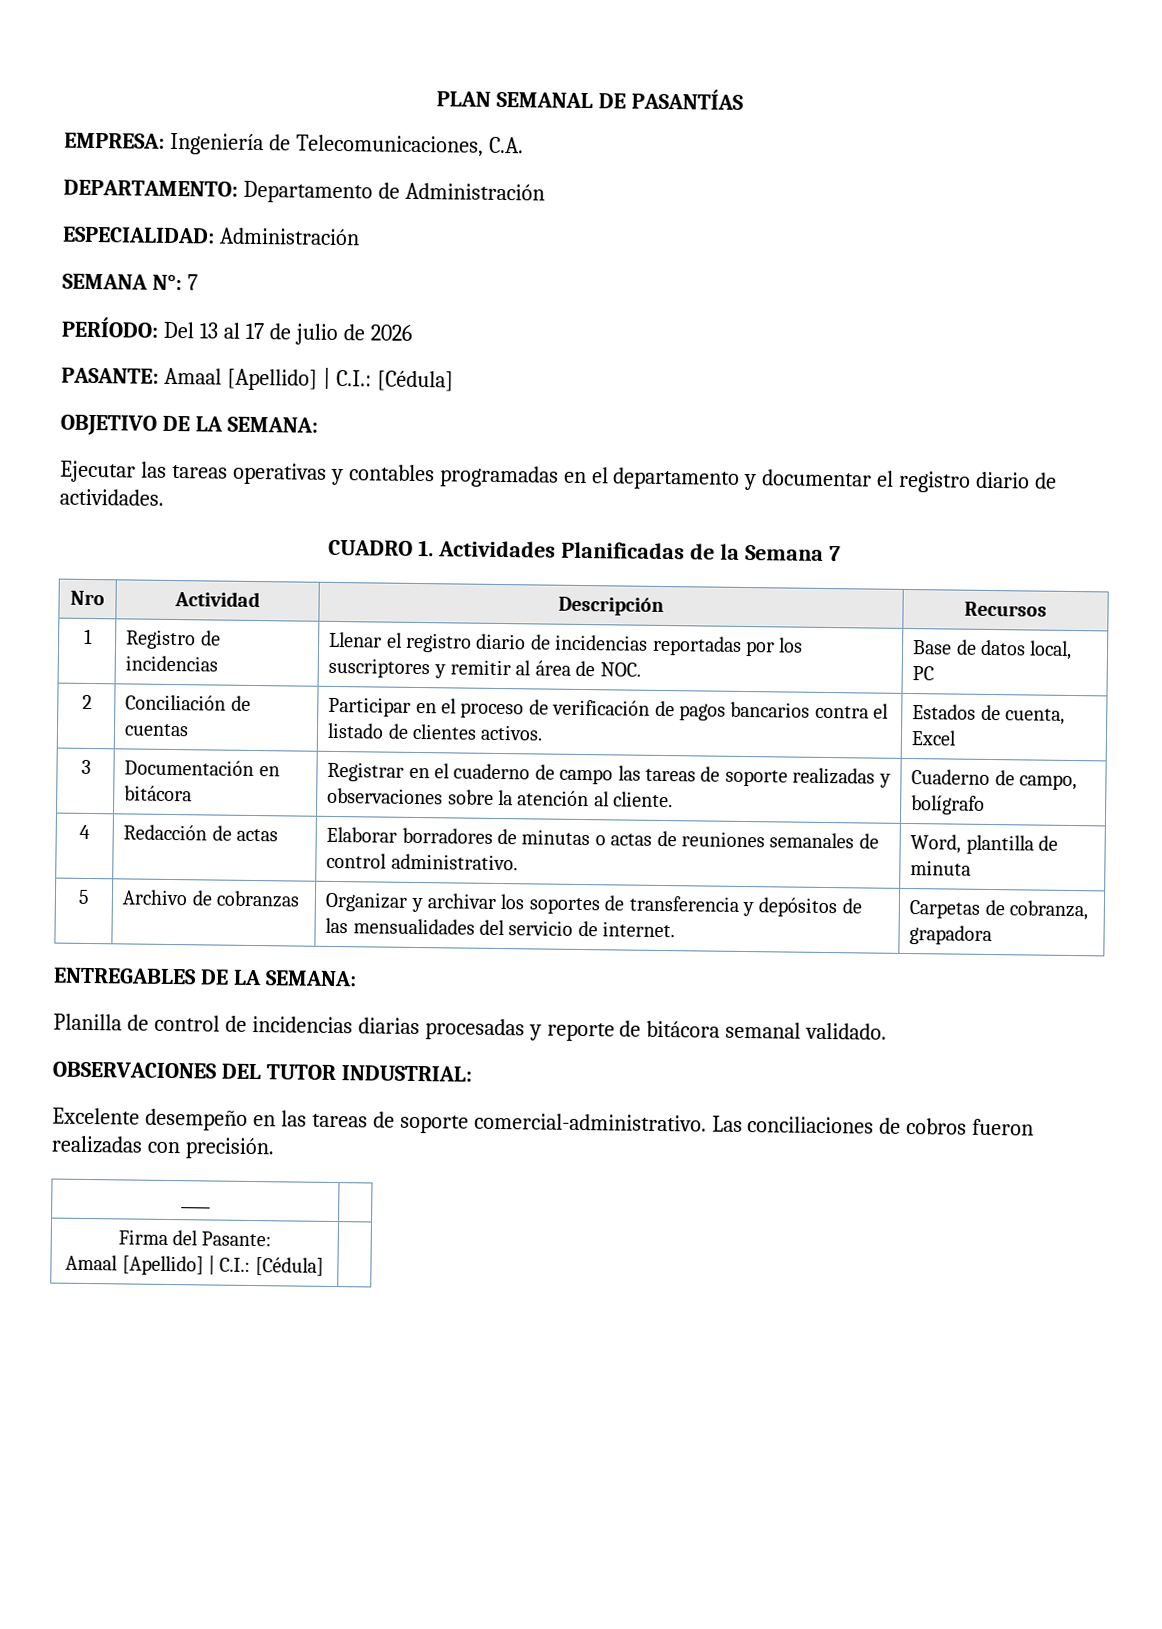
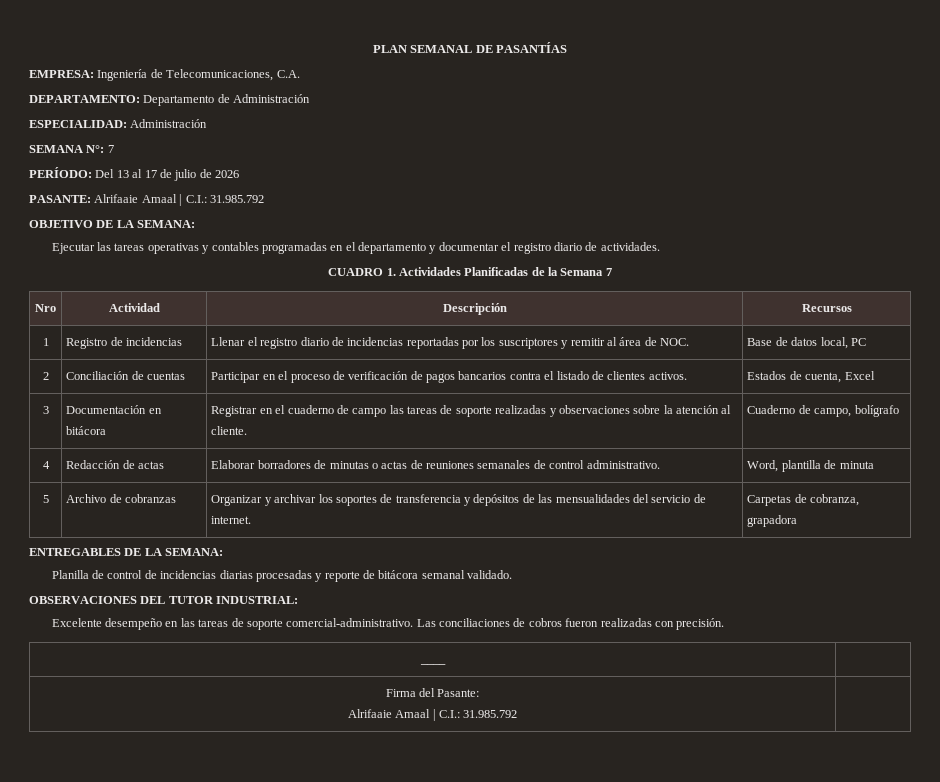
- PASANTE: Amaal [Apellido] | C.I.: [Cédula]
+ PASANTE: Alrifaaie Amaal | C.I.: 31.985.792
  Firma del Pasante:
- Amaal [Apellido] | C.I.: [Cédula] |
+ Alrifaaie Amaal | C.I.: 31.985.792 |

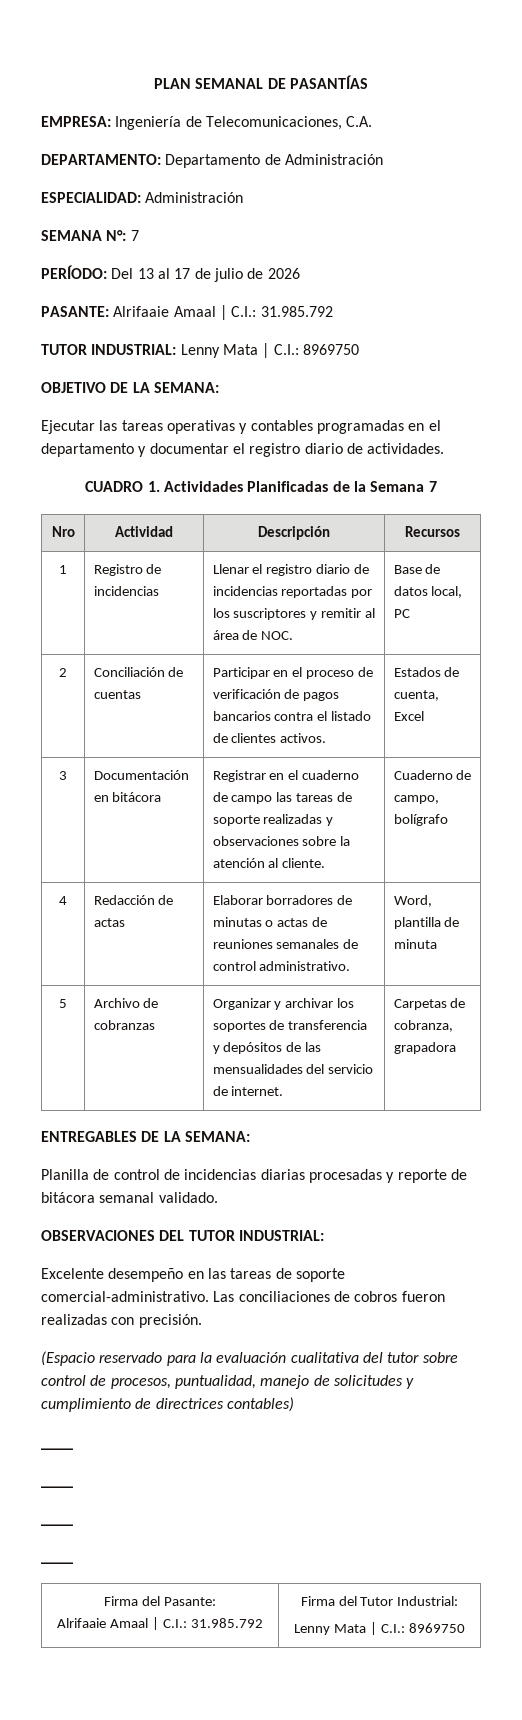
+ TUTOR INDUSTRIAL: Lenny Mata | C.I.: 8969750
- ____ |
+ (Espacio reservado para la evaluación cualitativa del tutor sobre control de procesos, puntualidad, manejo de solicitudes y cumplimiento de directrices contables)
+ ____
+ ____
+ ____
+ ____
  Firma del Pasante:
- Alrifaaie Amaal | C.I.: 31.985.792 |
+ Alrifaaie Amaal | C.I.: 31.985.792 | Firma del Tutor Industrial:
+ Lenny Mata | C.I.: 8969750

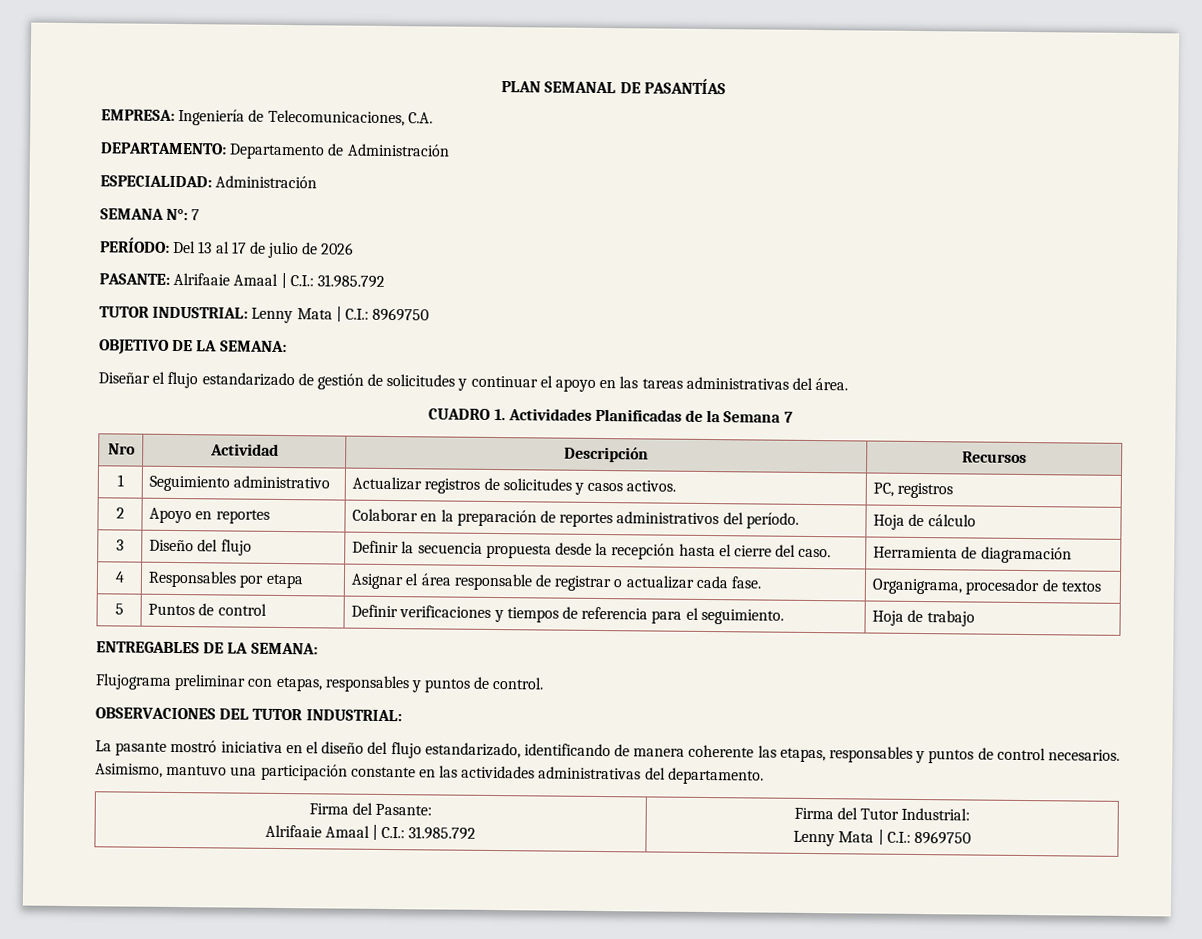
- Ejecutar las tareas operativas y contables programadas en el departamento y documentar el registro diario de actividades.
+ Diseñar el flujo estandarizado de gestión de solicitudes y continuar el apoyo en las tareas administrativas del área.
- 1 | Registro de incidencias | Llenar el registro diario de incidencias reportadas por los suscriptores y remitir al área de NOC. | Base de datos local, PC
- 2 | Conciliación de cuentas | Participar en el proceso de verificación de pagos bancarios contra el listado de clientes activos. | Estados de cuenta, Excel
- 3 | Documentación en bitácora | Registrar en el cuaderno de campo las tareas de soporte realizadas y observaciones sobre la atención al cliente. | Cuaderno de campo, bolígrafo
- 4 | Redacción de actas | Elaborar borradores de minutas o actas de reuniones semanales de control administrativo. | Word, plantilla de minuta
- 5 | Archivo de cobranzas | Organizar y archivar los soportes de transferencia y depósitos de las mensualidades del servicio de internet. | Carpetas de cobranza, grapadora
+ 1 | Seguimiento administrativo | Actualizar registros de solicitudes y casos activos. | PC, registros
+ 2 | Apoyo en reportes | Colaborar en la preparación de reportes administrativos del período. | Hoja de cálculo
+ 3 | Diseño del flujo | Definir la secuencia propuesta desde la recepción hasta el cierre del caso. | Herramienta de diagramación
+ 4 | Responsables por etapa | Asignar el área responsable de registrar o actualizar cada fase. | Organigrama, procesador de textos
+ 5 | Puntos de control | Definir verificaciones y tiempos de referencia para el seguimiento. | Hoja de trabajo
  ENTREGABLES DE LA SEMANA:
- Planilla de control de incidencias diarias procesadas y reporte de bitácora semanal validado.
+ Flujograma preliminar con etapas, responsables y puntos de control.
  OBSERVACIONES DEL TUTOR INDUSTRIAL:
- Excelente desempeño en las tareas de soporte comercial-administrativo. Las conciliaciones de cobros fueron realizadas con precisión.
- (Espacio reservado para la evaluación cualitativa del tutor sobre control de procesos, puntualidad, manejo de solicitudes y cumplimiento de directrices contables)
- ____
- ____
- ____
- ____
+ La pasante mostró iniciativa en el diseño del flujo estandarizado, identificando de manera coherente las etapas, responsables y puntos de control necesarios. Asimismo, mantuvo una participación constante en las actividades administrativas del departamento.

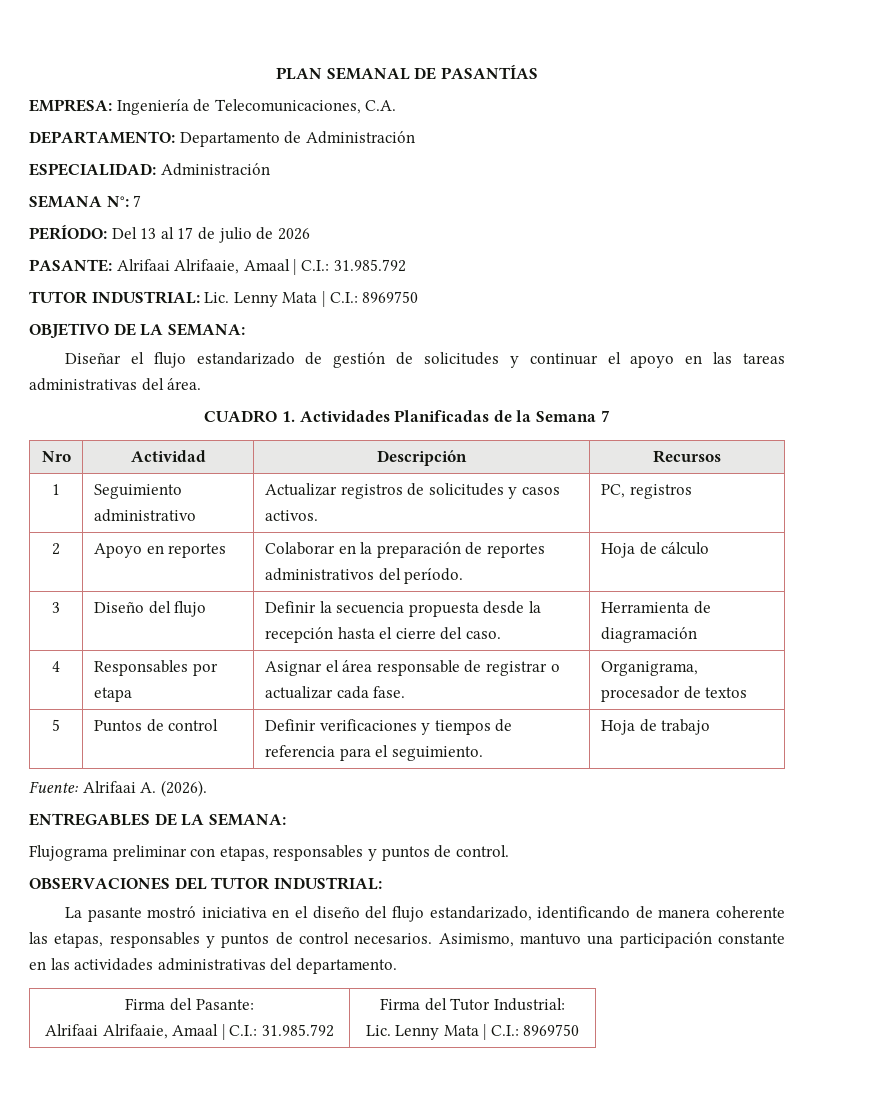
- PASANTE: Alrifaaie Amaal | C.I.: 31.985.792
+ PASANTE: Alrifaai Alrifaaie, Amaal | C.I.: 31.985.792
- TUTOR INDUSTRIAL: Lenny Mata | C.I.: 8969750
+ TUTOR INDUSTRIAL: Lic. Lenny Mata | C.I.: 8969750
+ Fuente: Alrifaai A. (2026).
  Firma del Pasante:
- Alrifaaie Amaal | C.I.: 31.985.792 | Firma del Tutor Industrial:
- Lenny Mata | C.I.: 8969750
+ Alrifaai Alrifaaie, Amaal | C.I.: 31.985.792 | Firma del Tutor Industrial:
+ Lic. Lenny Mata | C.I.: 8969750

